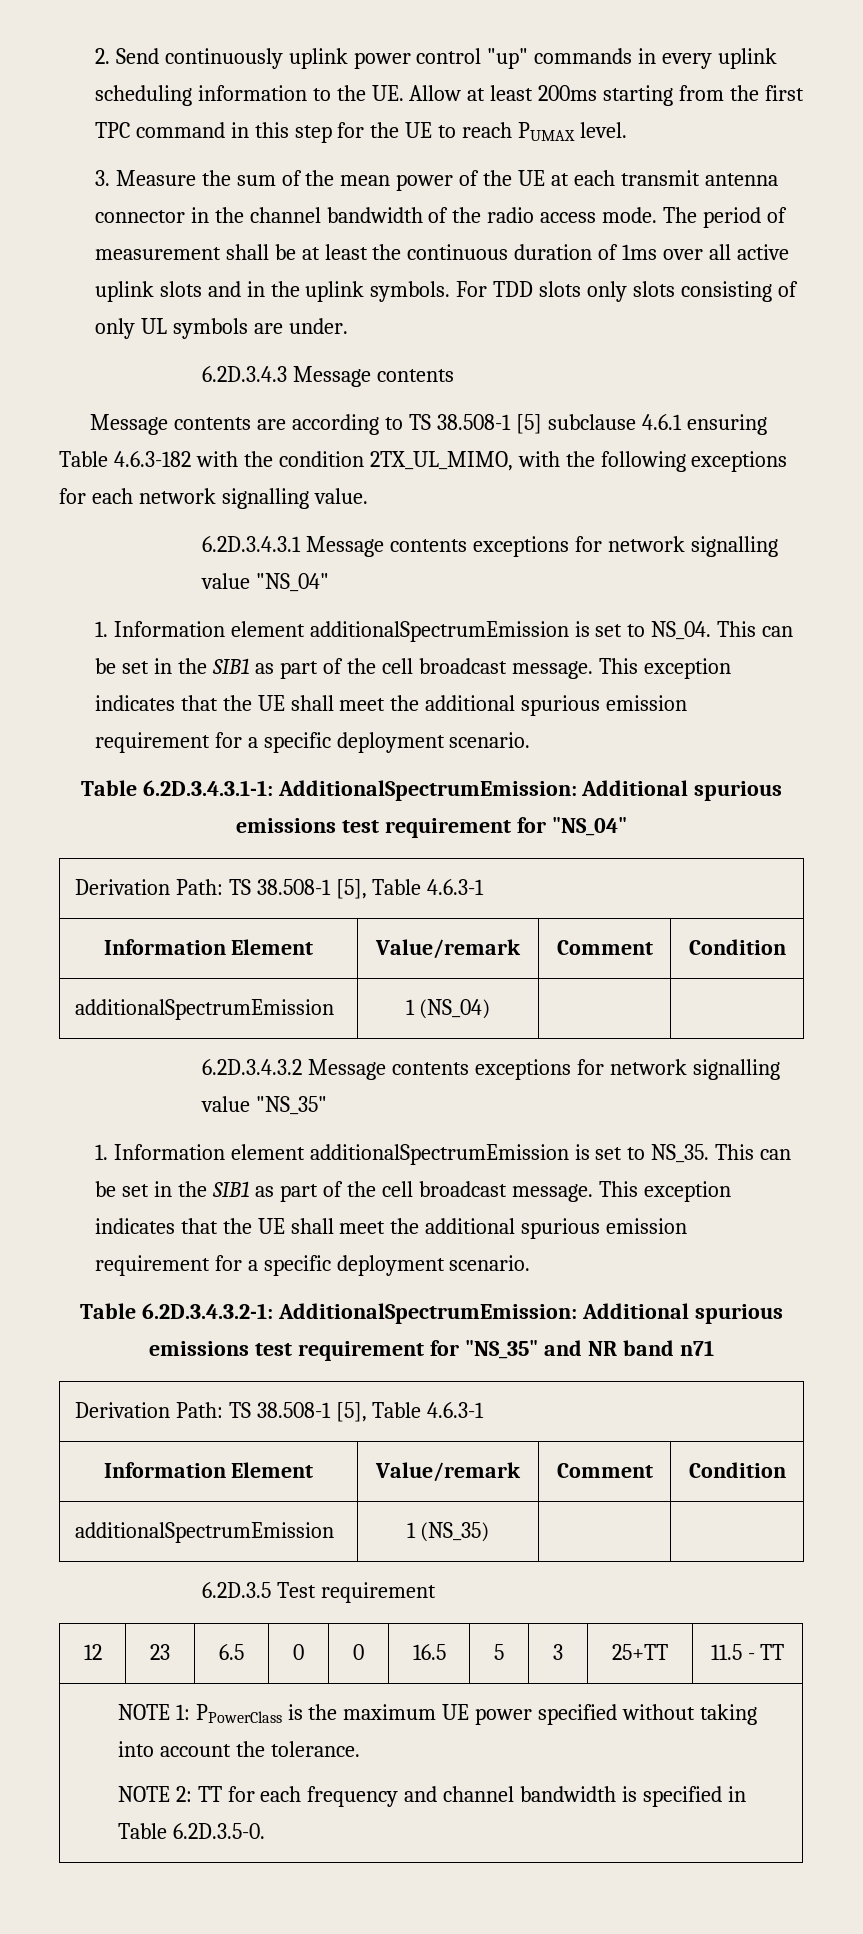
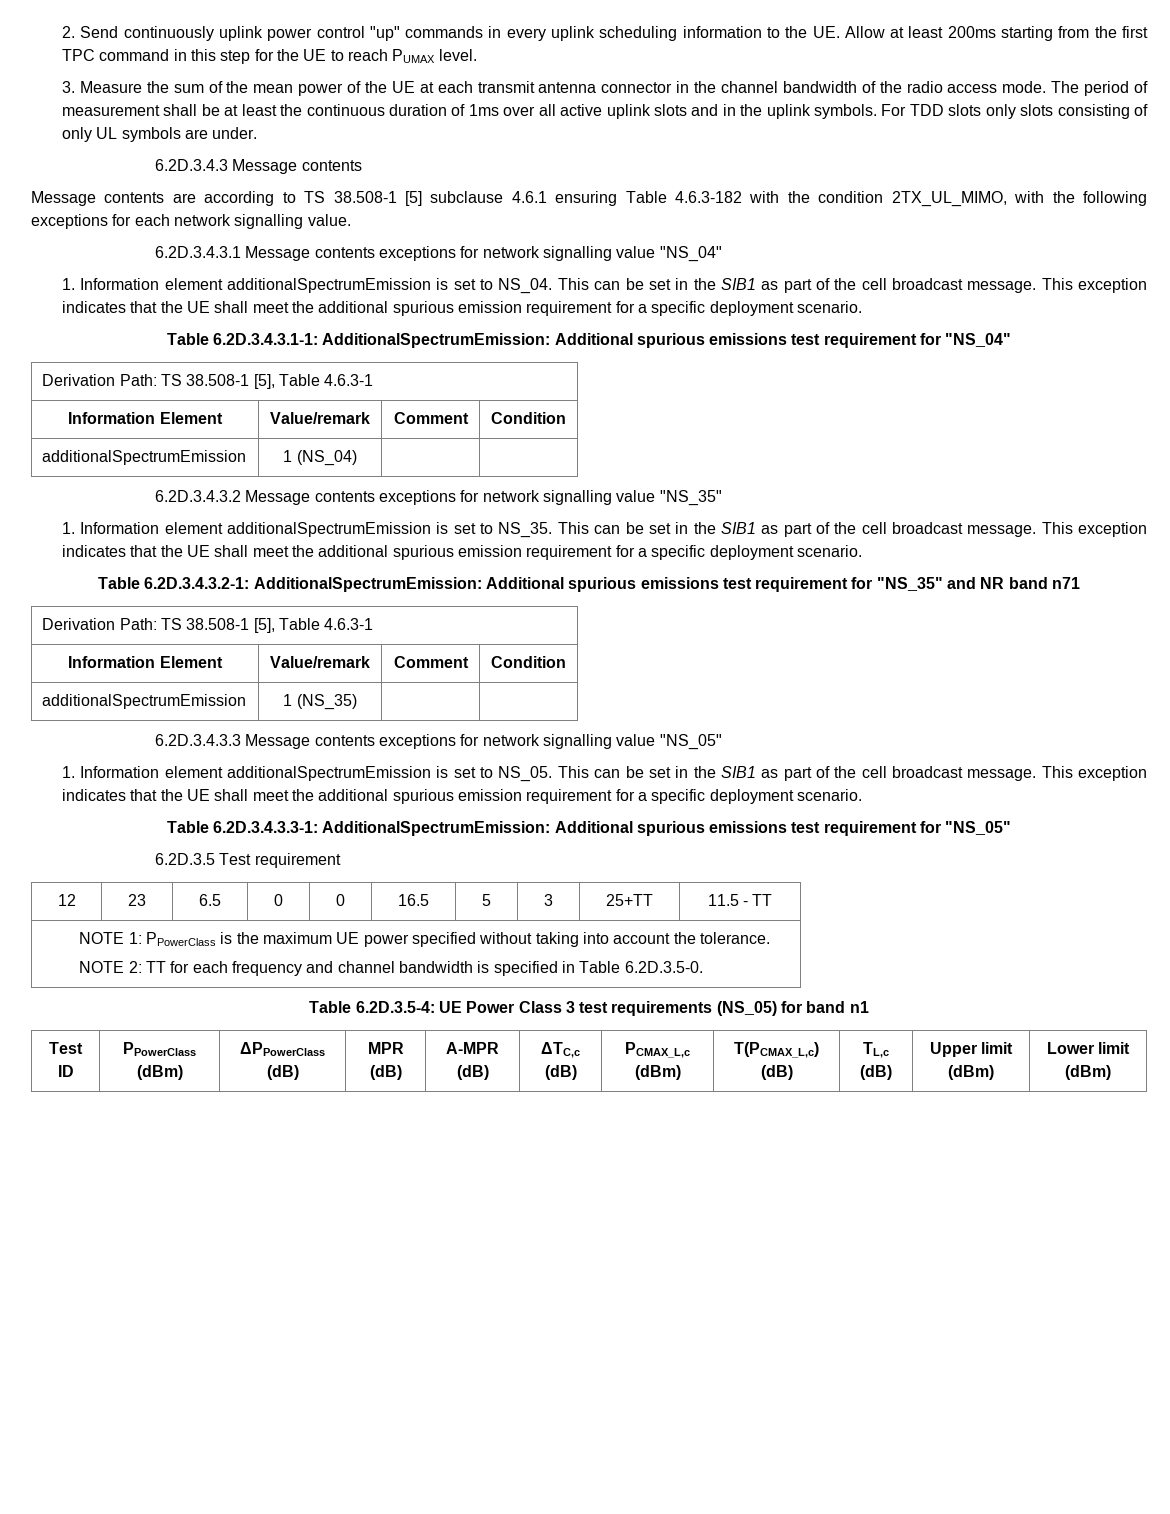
+ 6.2D.3.4.3.3 Message contents exceptions for network signalling value "NS_05"
+ 1. Information element additionalSpectrumEmission is set to NS_05. This can be set in the SIB1 as part of the cell broadcast message. This exception indicates that the UE shall meet the additional spurious emission requirement for a specific deployment scenario.
+ Table 6.2D.3.4.3.3-1: AdditionalSpectrumEmission: Additional spurious emissions test requirement for "NS_05"
+ Table 6.2D.3.5-4: UE Power Class 3 test requirements (NS_05) for band n1
+ Test ID | PPowerClass (dBm) | ΔPPowerClass (dB) | MPR (dB) | A-MPR (dB) | ΔTC,c (dB) | PCMAX_L,c (dBm) | T(PCMAX_L,c) (dB) | TL,c (dB) | Upper limit (dBm) | Lower limit (dBm)

